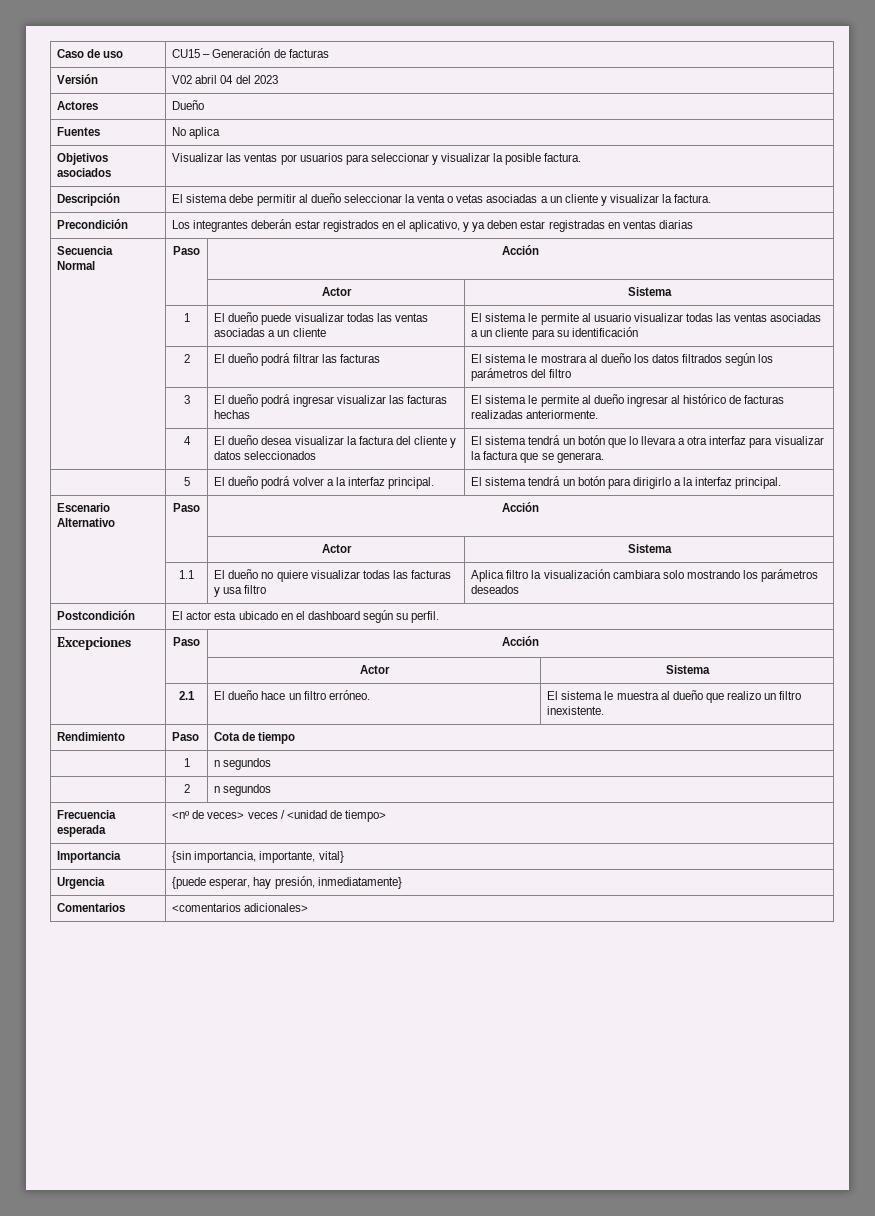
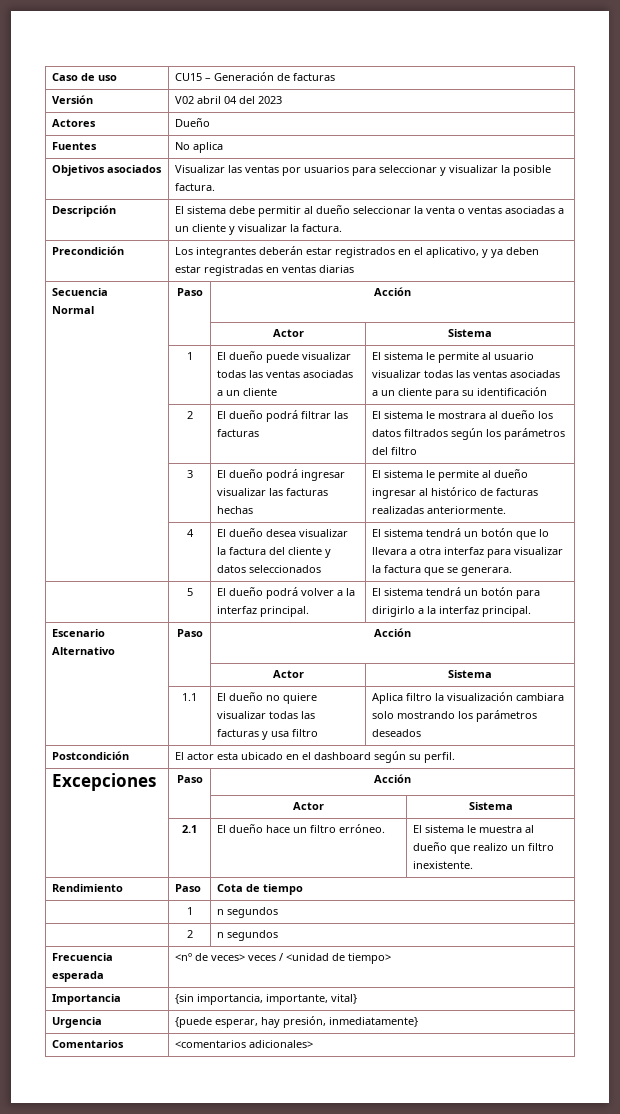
- Descripción | El sistema debe permitir al dueño seleccionar la venta o vetas asociadas a un cliente y visualizar la factura.
+ Descripción | El sistema debe permitir al dueño seleccionar la venta o ventas asociadas a un cliente y visualizar la factura.

